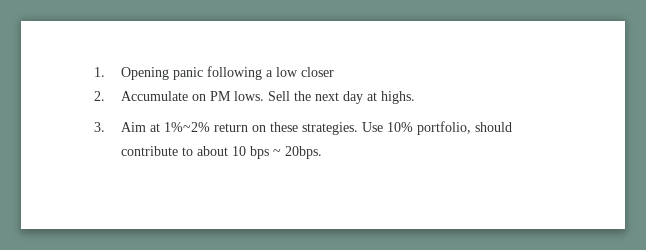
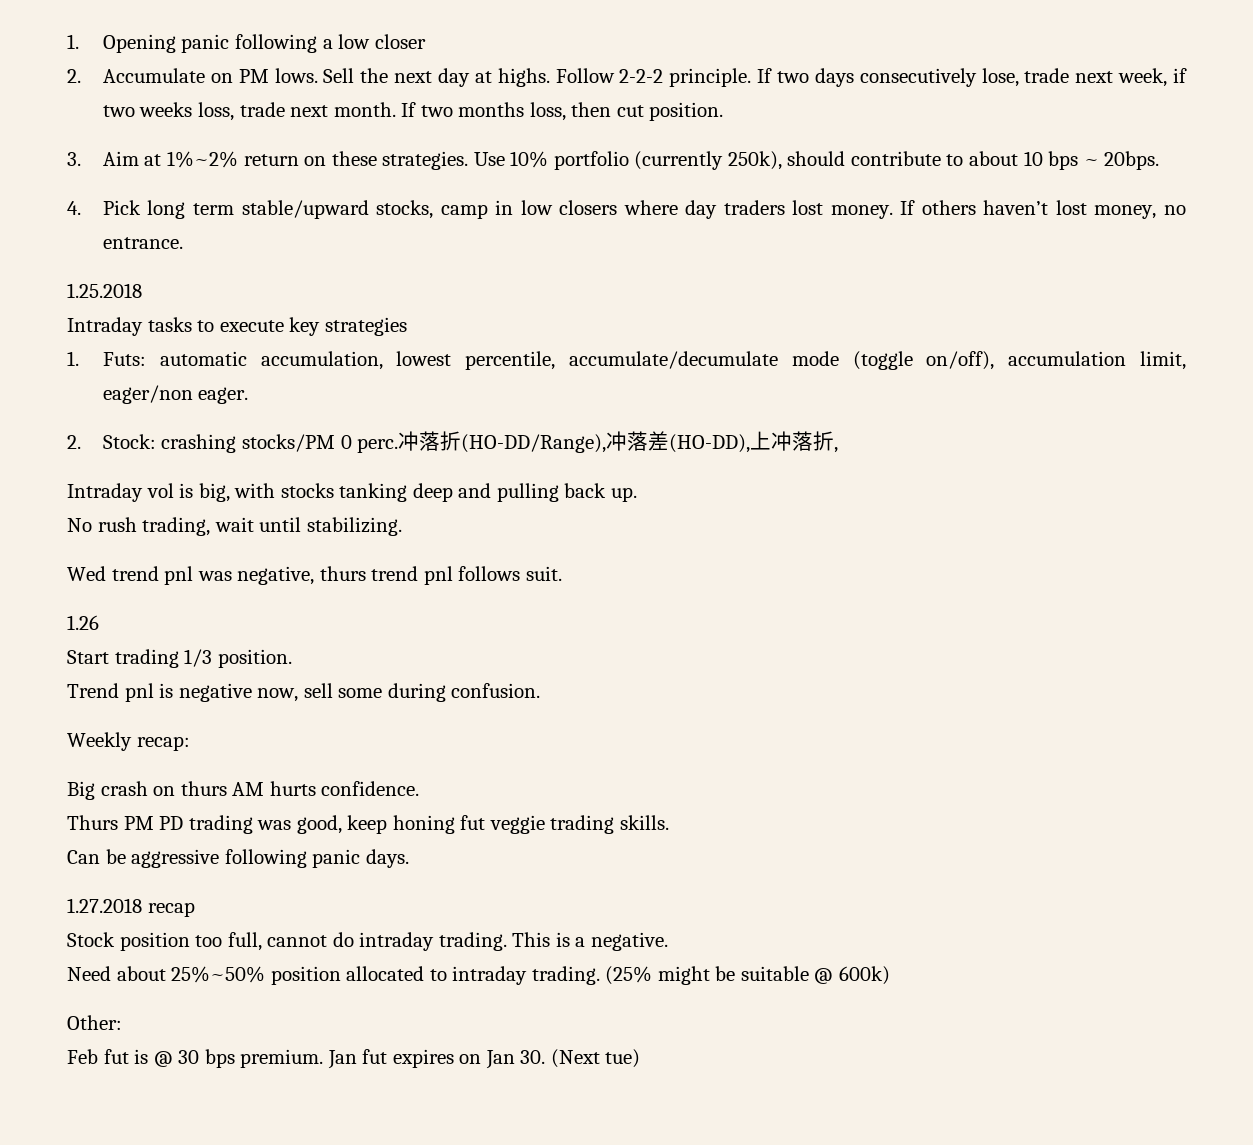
+ Follow 2-2-2 principle. If two days consecutively lose, trade next week, if two weeks loss, trade next month. If two months loss, then cut position.
- Use 10% portfolio, should contribute to about 10 bps ~ 20bps.
+ Use 10% portfolio (currently 250k), should contribute to about 10 bps ~ 20bps.
+ 4. Pick long term stable/upward stocks, camp in low closers where day traders lost money. If others haven’t lost money, no entrance.
+ 1.25.2018
+ Intraday tasks to execute key strategies
+ 1. Futs: automatic accumulation, lowest percentile, accumulate/decumulate mode (toggle on/off), accumulation limit, eager/non eager.
+ 2. Stock: crashing stocks/PM 0 perc.冲落折(HO-DD/Range),冲落差(HO-DD),上冲落折,
+ Intraday vol is big, with stocks tanking deep and pulling back up.
+ No rush trading, wait until stabilizing.
+ Wed trend pnl was negative, thurs trend pnl follows suit.
+ 1.26
+ Start trading 1/3 position.
+ Trend pnl is negative now, sell some during confusion.
+ Weekly recap:
+ Big crash on thurs AM hurts confidence.
+ Thurs PM PD trading was good, keep honing fut veggie trading skills.
+ Can be aggressive following panic days.
+ 1.27.2018 recap
+ Stock position too full, cannot do intraday trading. This is a negative.
+ Need about 25%~50% position allocated to intraday trading. (25% might be suitable @ 600k)
+ Other:
+ Feb fut is @ 30 bps premium. Jan fut expires on Jan 30. (Next tue)

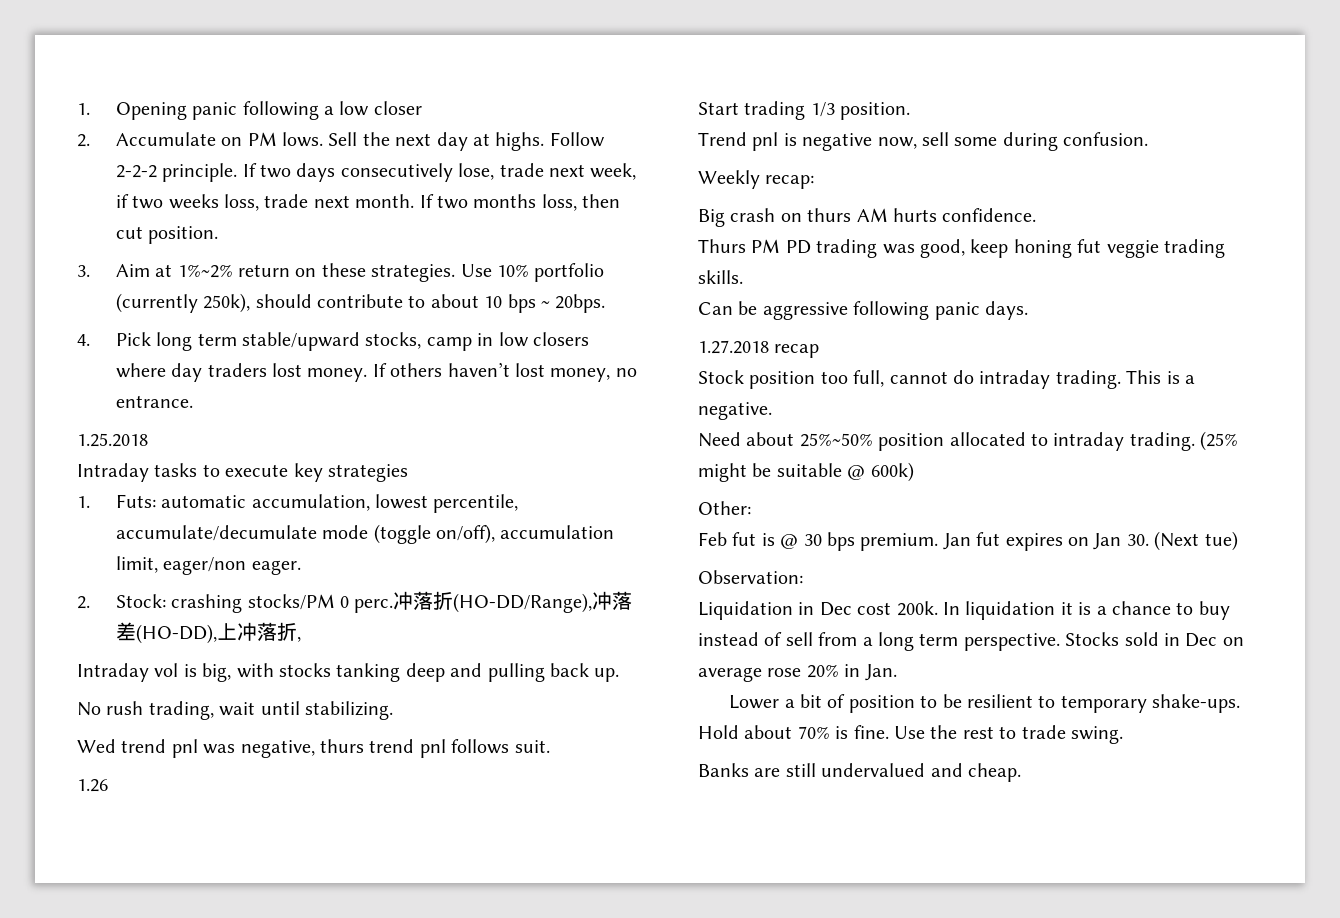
+ Observation:
+ Liquidation in Dec cost 200k. In liquidation it is a chance to buy instead of sell from a long term perspective. Stocks sold in Dec on average rose 20% in Jan.
+ Lower a bit of position to be resilient to temporary shake-ups. Hold about 70% is fine. Use the rest to trade swing.
+ Banks are still undervalued and cheap.

